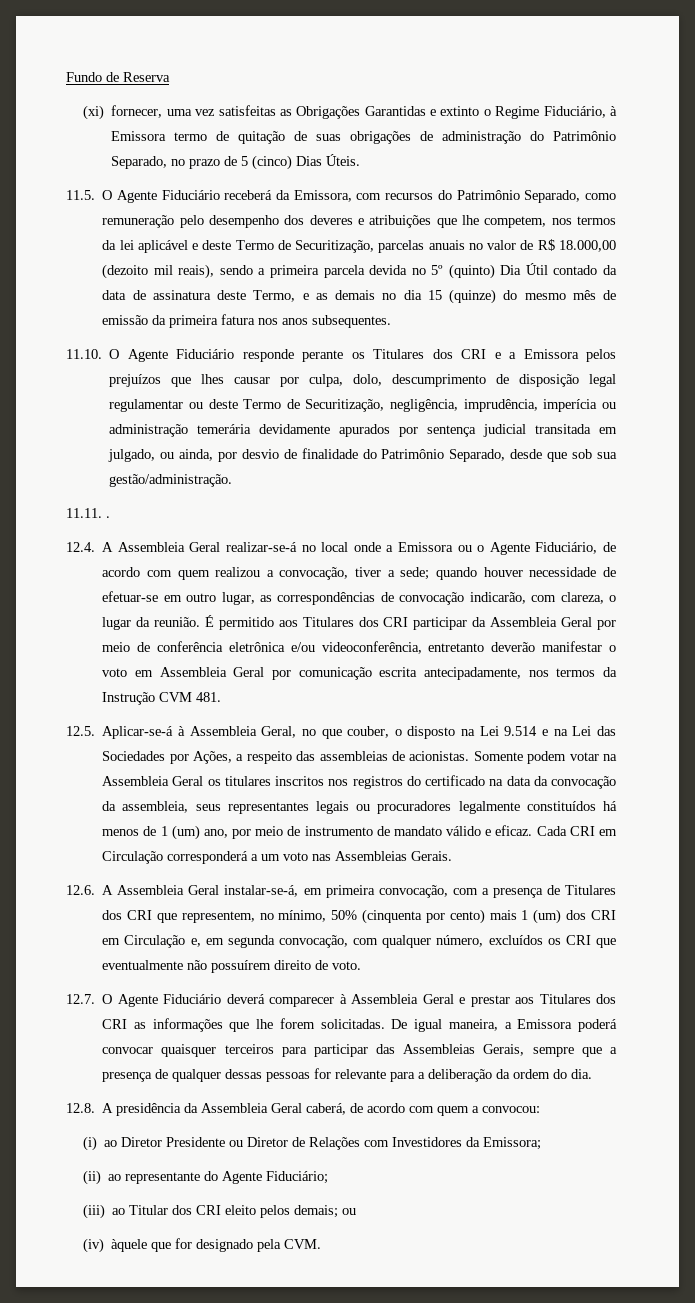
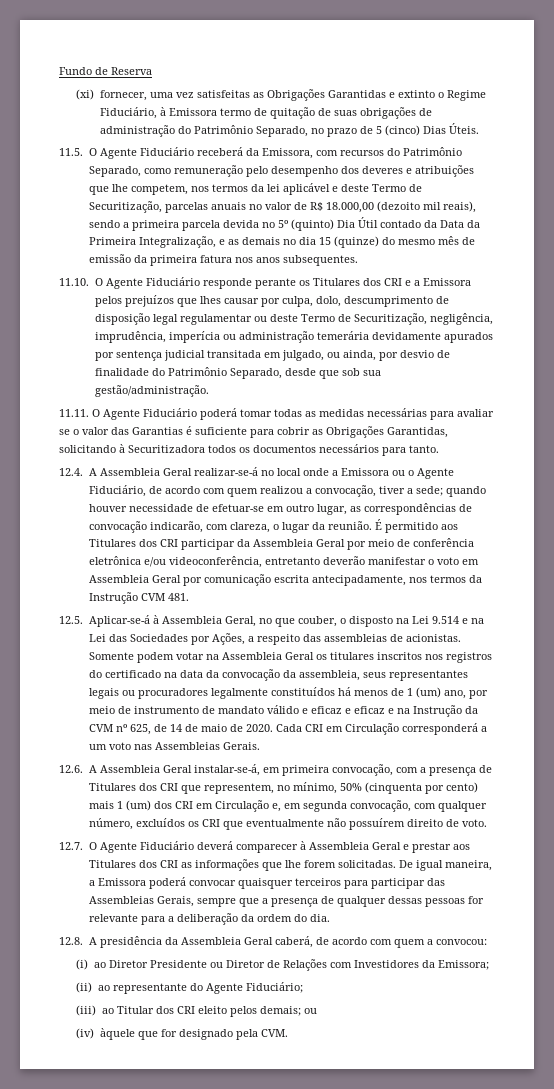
- 11.5. O Agente Fiduciário receberá da Emissora, com recursos do Patrimônio Separado, como remuneração pelo desempenho dos deveres e atribuições que lhe competem, nos termos da lei aplicável e deste Termo de Securitização, parcelas anuais no valor de R$ 18.000,00 (dezoito mil reais), sendo a primeira parcela devida no 5º (quinto) Dia Útil contado da data de assinatura deste Termo, e as demais no dia 15 (quinze) do mesmo mês de emissão da primeira fatura nos anos subsequentes.
+ 11.5. O Agente Fiduciário receberá da Emissora, com recursos do Patrimônio Separado, como remuneração pelo desempenho dos deveres e atribuições que lhe competem, nos termos da lei aplicável e deste Termo de Securitização, parcelas anuais no valor de R$ 18.000,00 (dezoito mil reais), sendo a primeira parcela devida no 5º (quinto) Dia Útil contado da Data da Primeira Integralização, e as demais no dia 15 (quinze) do mesmo mês de emissão da primeira fatura nos anos subsequentes.
- 11.11. .
+ 11.11. O Agente Fiduciário poderá tomar todas as medidas necessárias para avaliar se o valor das Garantias é suficiente para cobrir as Obrigações Garantidas, solicitando à Securitizadora todos os documentos necessários para tanto.
- Somente podem votar na Assembleia Geral os titulares inscritos nos registros do certificado na data da convocação da assembleia, seus representantes legais ou procuradores legalmente constituídos há menos de 1 (um) ano, por meio de instrumento de mandato válido e eficaz.
+ Somente podem votar na Assembleia Geral os titulares inscritos nos registros do certificado na data da convocação da assembleia, seus representantes legais ou procuradores legalmente constituídos há menos de 1 (um) ano, por meio de instrumento de mandato válido e eficaz e eficaz e na Instrução da CVM nº 625, de 14 de maio de 2020.

